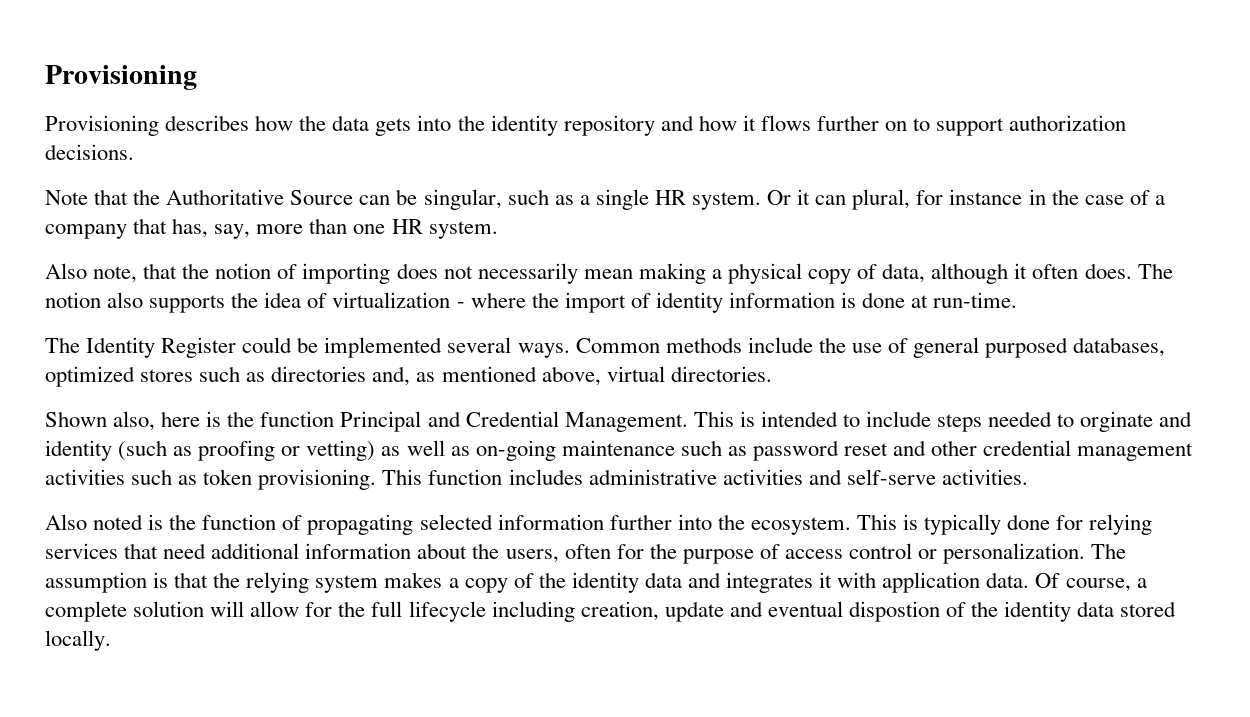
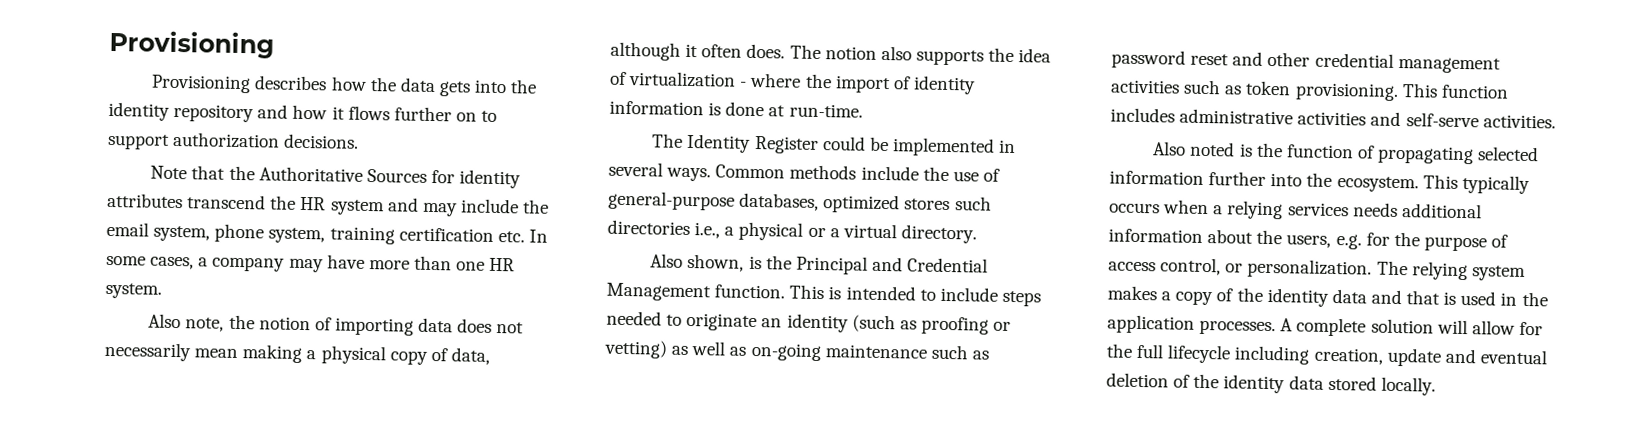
- Note that the Authoritative Source can be singular, such as a single HR system. Or it can plural, for instance in the case of a company that has, say, more than one HR system.
+ Note that the Authoritative Sources for identity attributes transcend the HR system and may include the email system, phone system, training certification etc. In some cases, a company may have more than one HR system.
- Also note, that the notion of importing does not necessarily mean making a physical copy of data, although it often does.
+ Also note, the notion of importing data does not necessarily mean making a physical copy of data, although it often does.
- The Identity Register could be implemented several ways.
+ The Identity Register could be implemented in several ways.
- Common methods include the use of general purposed databases, optimized stores such as directories and, as mentioned above, virtual directories.
- Shown also, here is the function Principal and Credential Management.
+ Common methods include the use of general-purpose databases, optimized stores such directories i.e., a physical or a virtual directory.
+ Also shown, is the Principal and Credential Management function.
- This is intended to include steps needed to orginate and identity (such as proofing or vetting) as well as on-going maintenance such as password reset and other credential management activities such as token provisioning.
+ This is intended to include steps needed to originate an identity (such as proofing or vetting) as well as on-going maintenance such as password reset and other credential management activities such as token provisioning.
- This is typically done for relying services that need additional information about the users, often for the purpose of access control or personalization.
+ This typically occurs when a relying services needs additional information about the users, e.g. for the purpose of access control, or personalization.
- The assumption is that the relying system makes a copy of the identity data and integrates it with application data. Of course, a complete solution will allow for the full lifecycle including creation, update and eventual dispostion of the identity data stored locally.
+ The relying system makes a copy of the identity data and that is used in the application processes. A complete solution will allow for the full lifecycle including creation, update and eventual deletion of the identity data stored locally.

